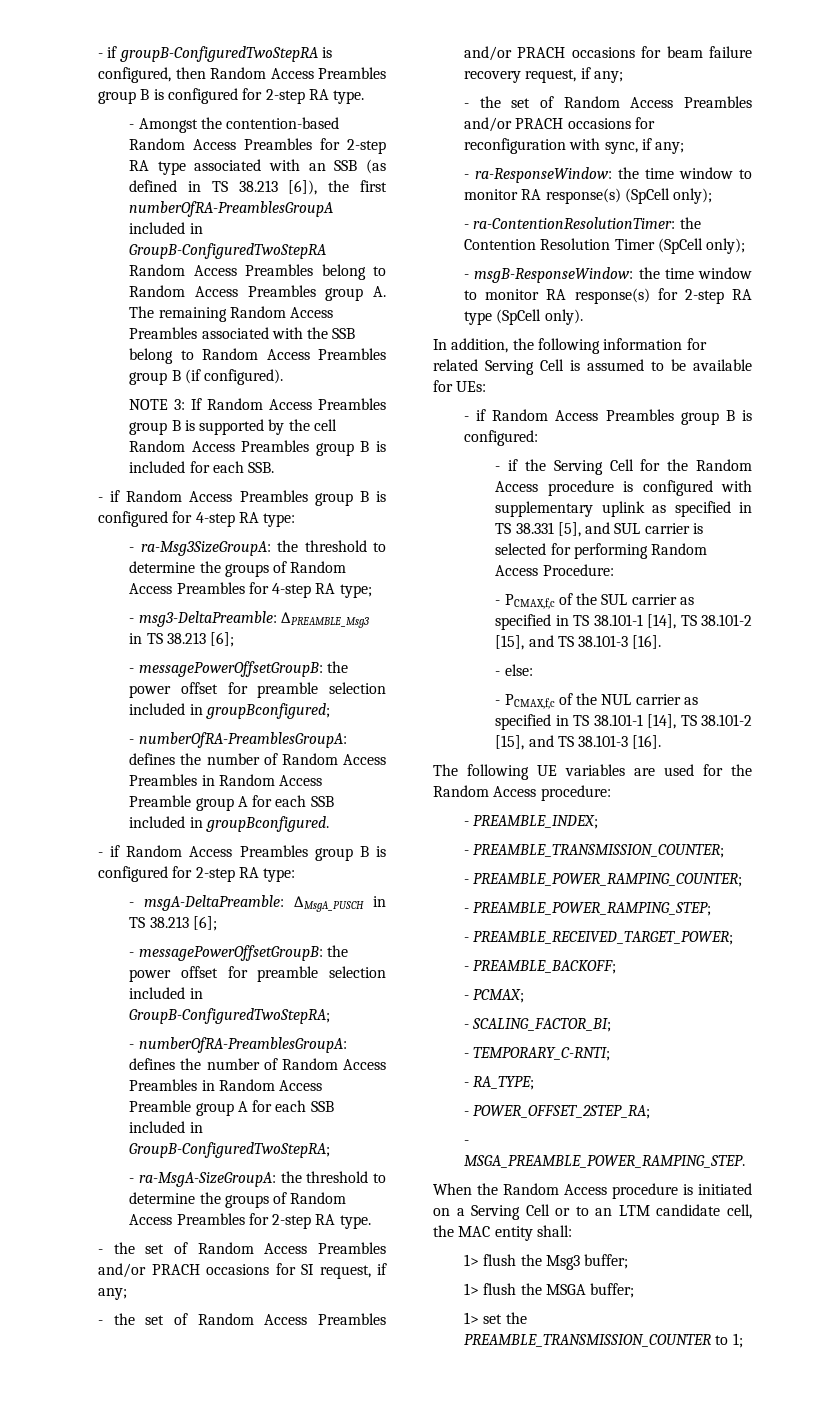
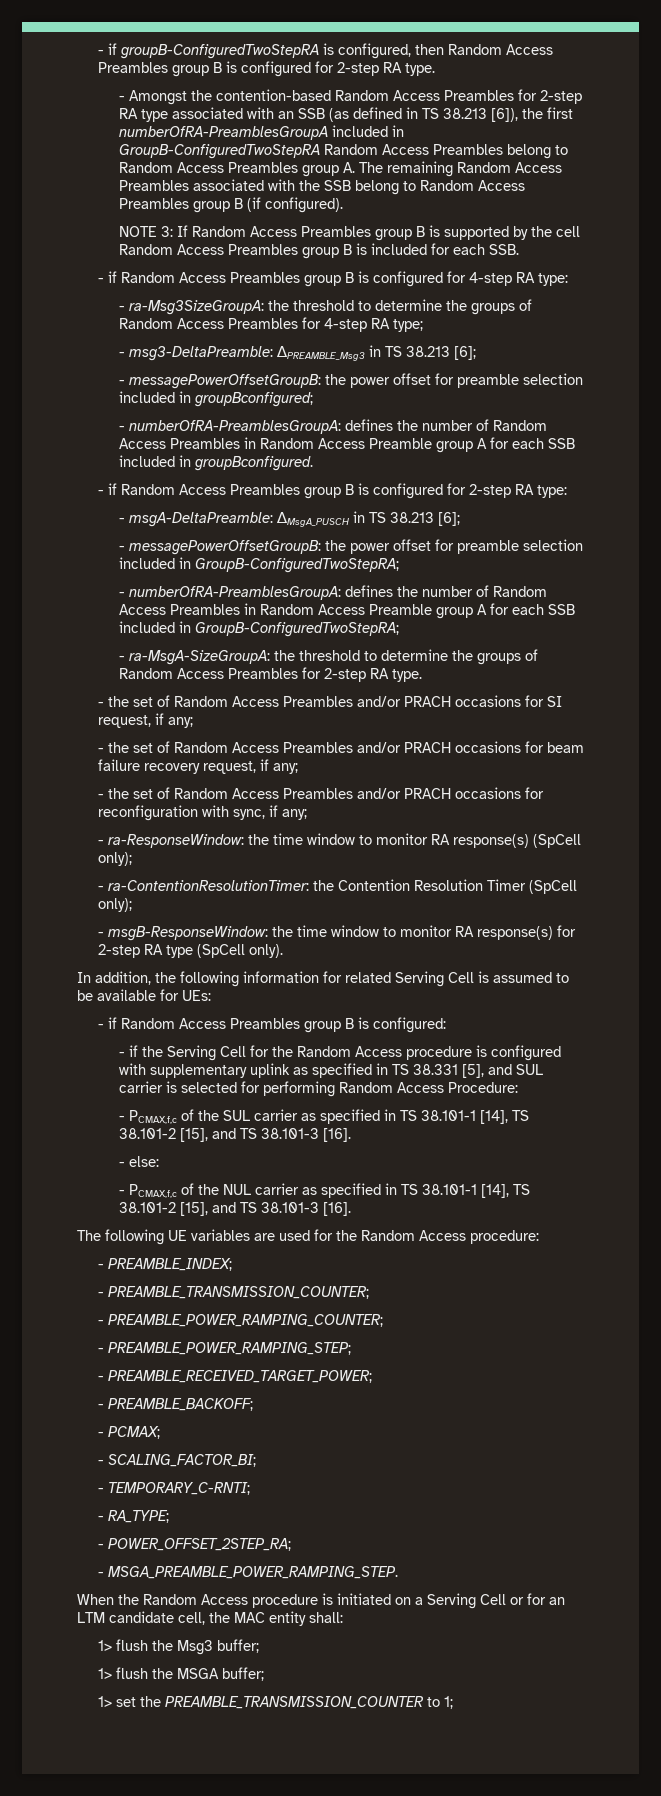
- When the Random Access procedure is initiated on a Serving Cell or to an LTM candidate cell, the MAC entity shall:
+ When the Random Access procedure is initiated on a Serving Cell or for an LTM candidate cell, the MAC entity shall:

